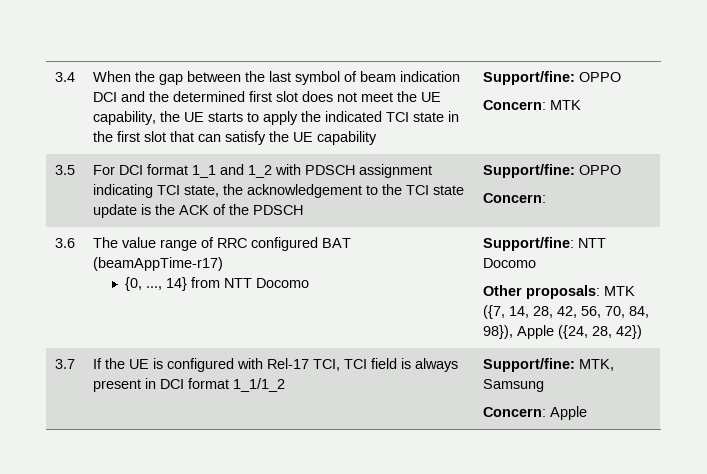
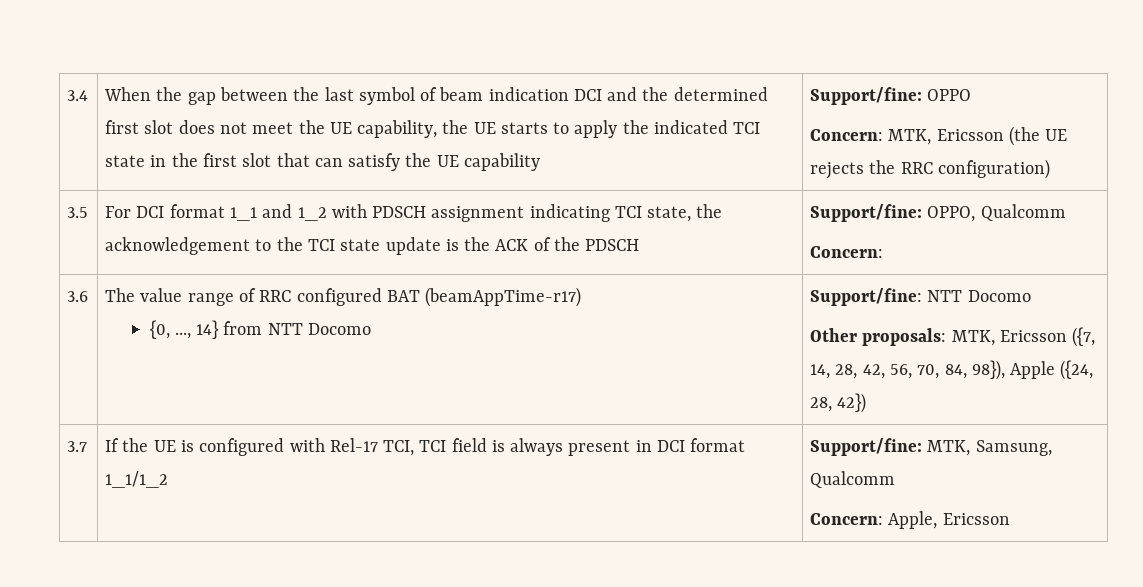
- Concern: MTK
+ Concern: MTK, Ericsson (the UE rejects the RRC configuration)
- 3.5 | For DCI format 1_1 and 1_2 with PDSCH assignment indicating TCI state, the acknowledgement to the TCI state update is the ACK of the PDSCH | Support/fine: OPPO
+ 3.5 | For DCI format 1_1 and 1_2 with PDSCH assignment indicating TCI state, the acknowledgement to the TCI state update is the ACK of the PDSCH | Support/fine: OPPO, Qualcomm
  3.6 | The value range of RRC configured BAT (beamAppTime-r17)
  {0, ..., 14} from NTT Docomo | Support/fine: NTT Docomo
- Other proposals: MTK ({7, 14, 28, 42, 56, 70, 84, 98}), Apple ({24, 28, 42})
+ Other proposals: MTK, Ericsson ({7, 14, 28, 42, 56, 70, 84, 98}), Apple ({24, 28, 42})
- 3.7 | If the UE is configured with Rel-17 TCI, TCI field is always present in DCI format 1_1/1_2 | Support/fine: MTK, Samsung
- Concern: Apple
+ 3.7 | If the UE is configured with Rel-17 TCI, TCI field is always present in DCI format 1_1/1_2 | Support/fine: MTK, Samsung, Qualcomm
+ Concern: Apple, Ericsson

